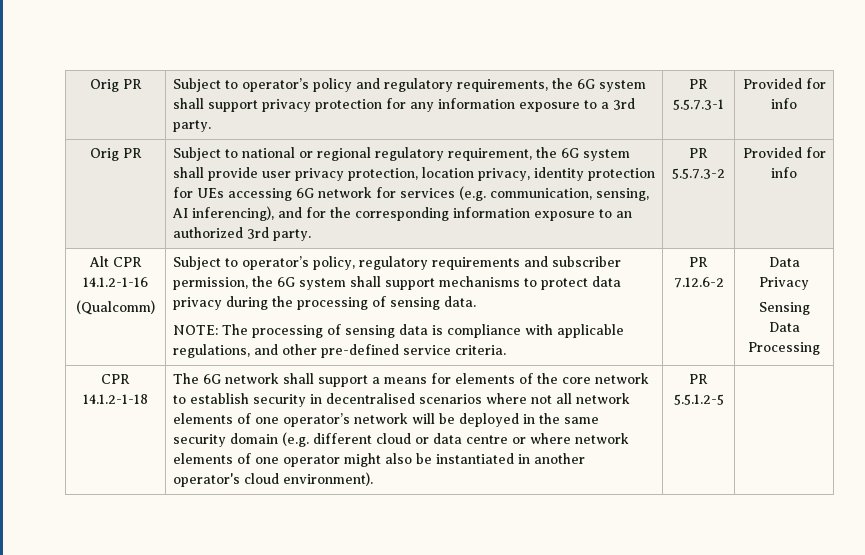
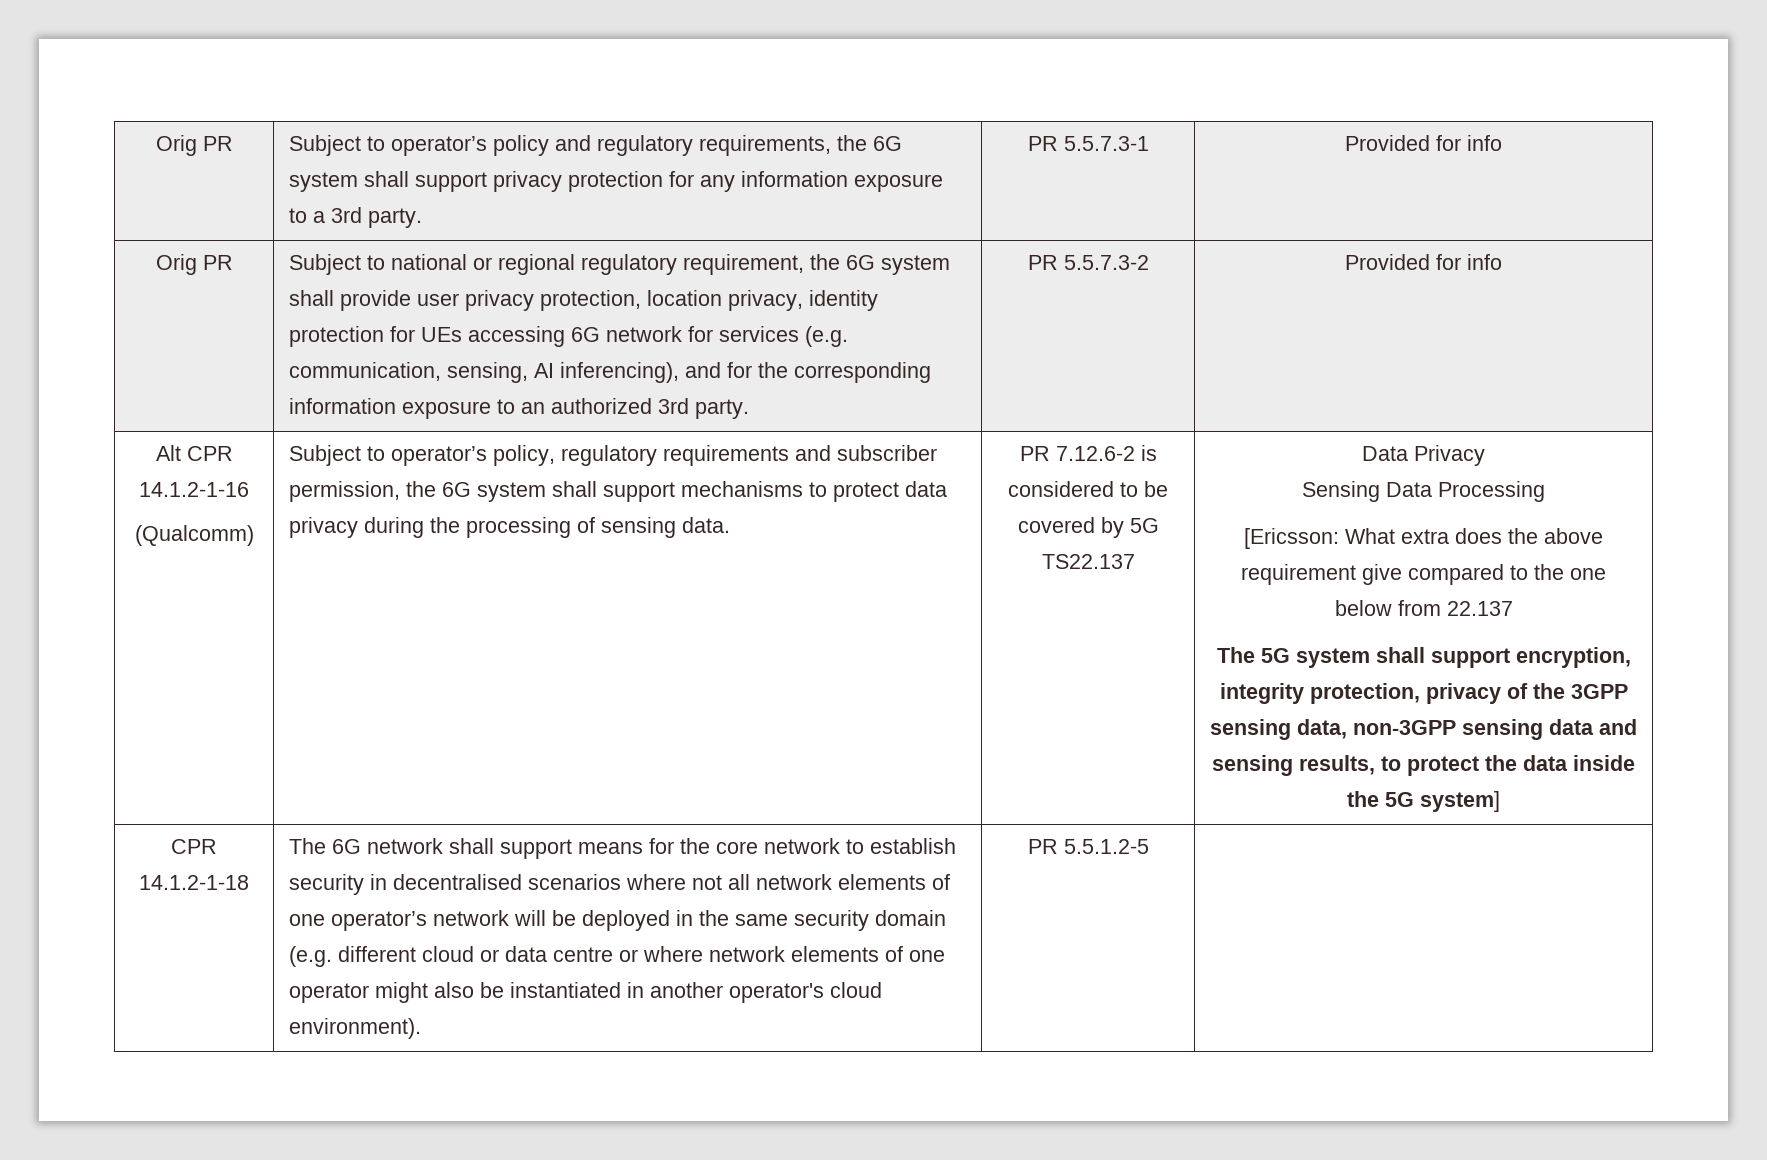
- NOTE: The processing of sensing data is compliance with applicable regulations, and other pre-defined service criteria. | PR 7.12.6-2
+ PR 7.12.6-2 is considered to be covered by 5G TS22.137
+ [Ericsson: What extra does the above requirement give compared to the one below from 22.137
+ The 5G system shall support encryption, integrity protection, privacy of the 3GPP sensing data, non-3GPP sensing data and sensing results, to protect the data inside the 5G system]
- The 6G network shall support a means for elements of the core network to establish security in decentralised scenarios where not all network elements of one operator’s network will be deployed in the same security domain (e.g. different cloud or data centre or where network elements of one operator might also be instantiated in another operator's cloud environment).
+ The 6G network shall support means for the core network to establish security in decentralised scenarios where not all network elements of one operator’s network will be deployed in the same security domain (e.g. different cloud or data centre or where network elements of one operator might also be instantiated in another operator's cloud environment).

